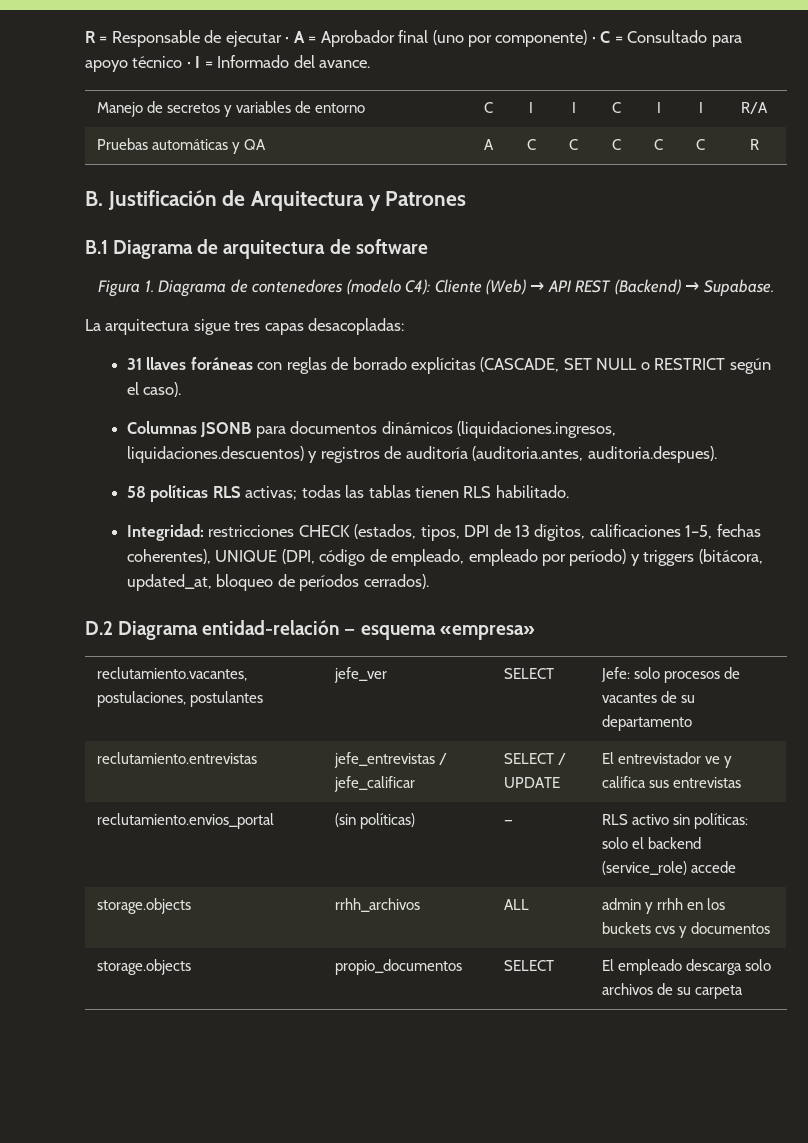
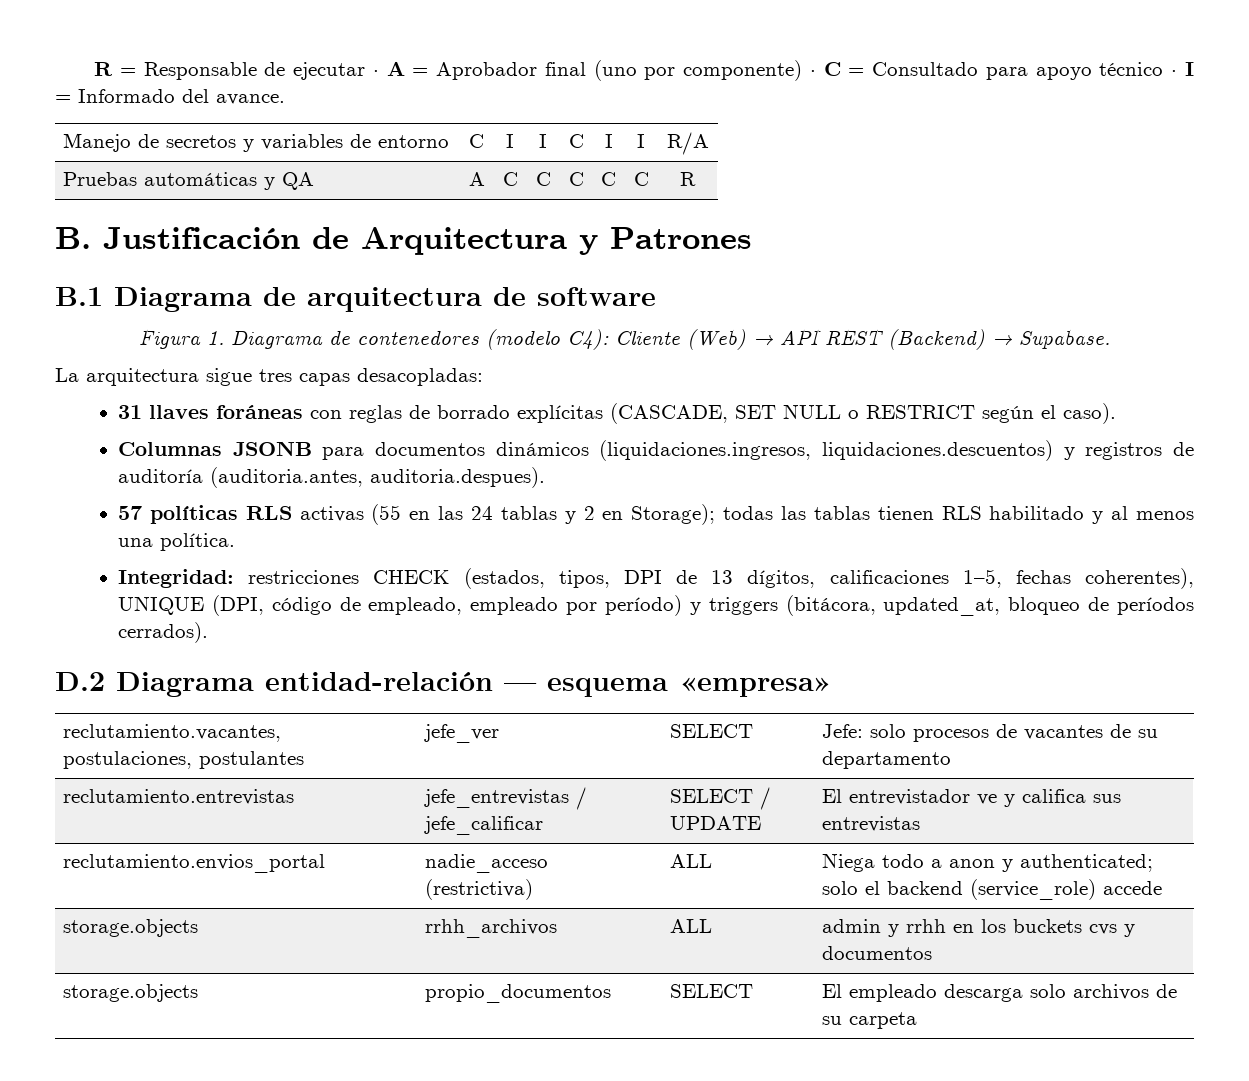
- 58 políticas RLS activas; todas las tablas tienen RLS habilitado.
+ 57 políticas RLS activas (55 en las 24 tablas y 2 en Storage); todas las tablas tienen RLS habilitado y al menos una política.
- reclutamiento.envios_portal | (sin políticas) | — | RLS activo sin políticas: solo el backend (service_role) accede
+ reclutamiento.envios_portal | nadie_acceso (restrictiva) | ALL | Niega todo a anon y authenticated; solo el backend (service_role) accede

